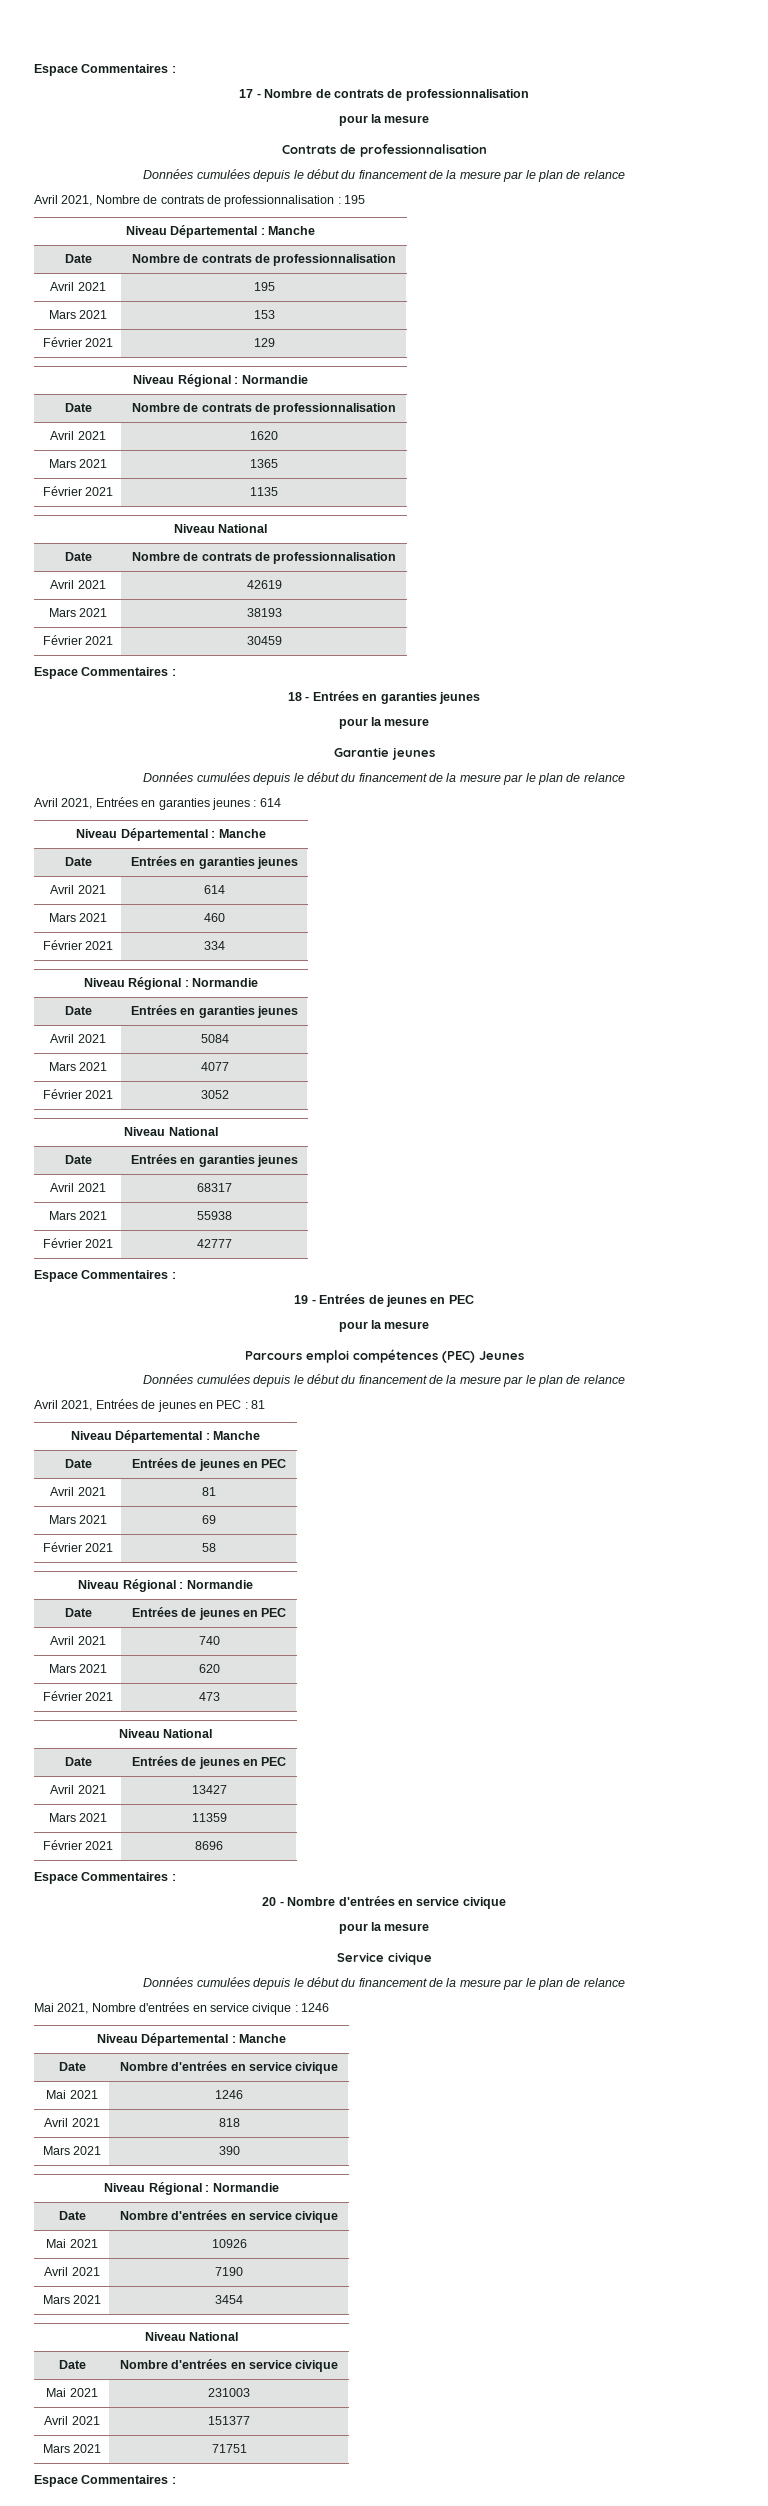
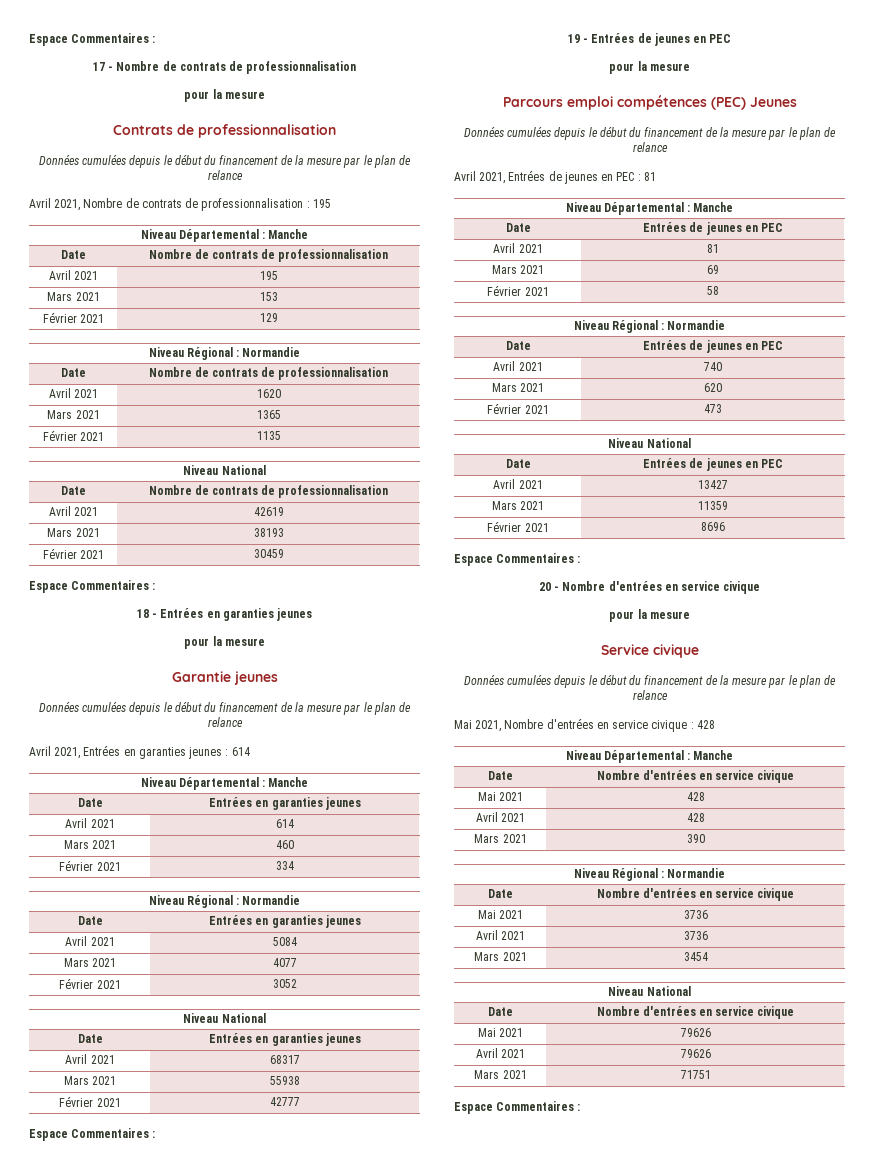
- Mai 2021, Nombre d'entrées en service civique : 1246
+ Mai 2021, Nombre d'entrées en service civique : 428
- Mai 2021 | 1246
- Avril 2021 | 818
+ Mai 2021 | 428
+ Avril 2021 | 428
- Mai 2021 | 10926
- Avril 2021 | 7190
+ Mai 2021 | 3736
+ Avril 2021 | 3736
- Mai 2021 | 231003
- Avril 2021 | 151377
+ Mai 2021 | 79626
+ Avril 2021 | 79626

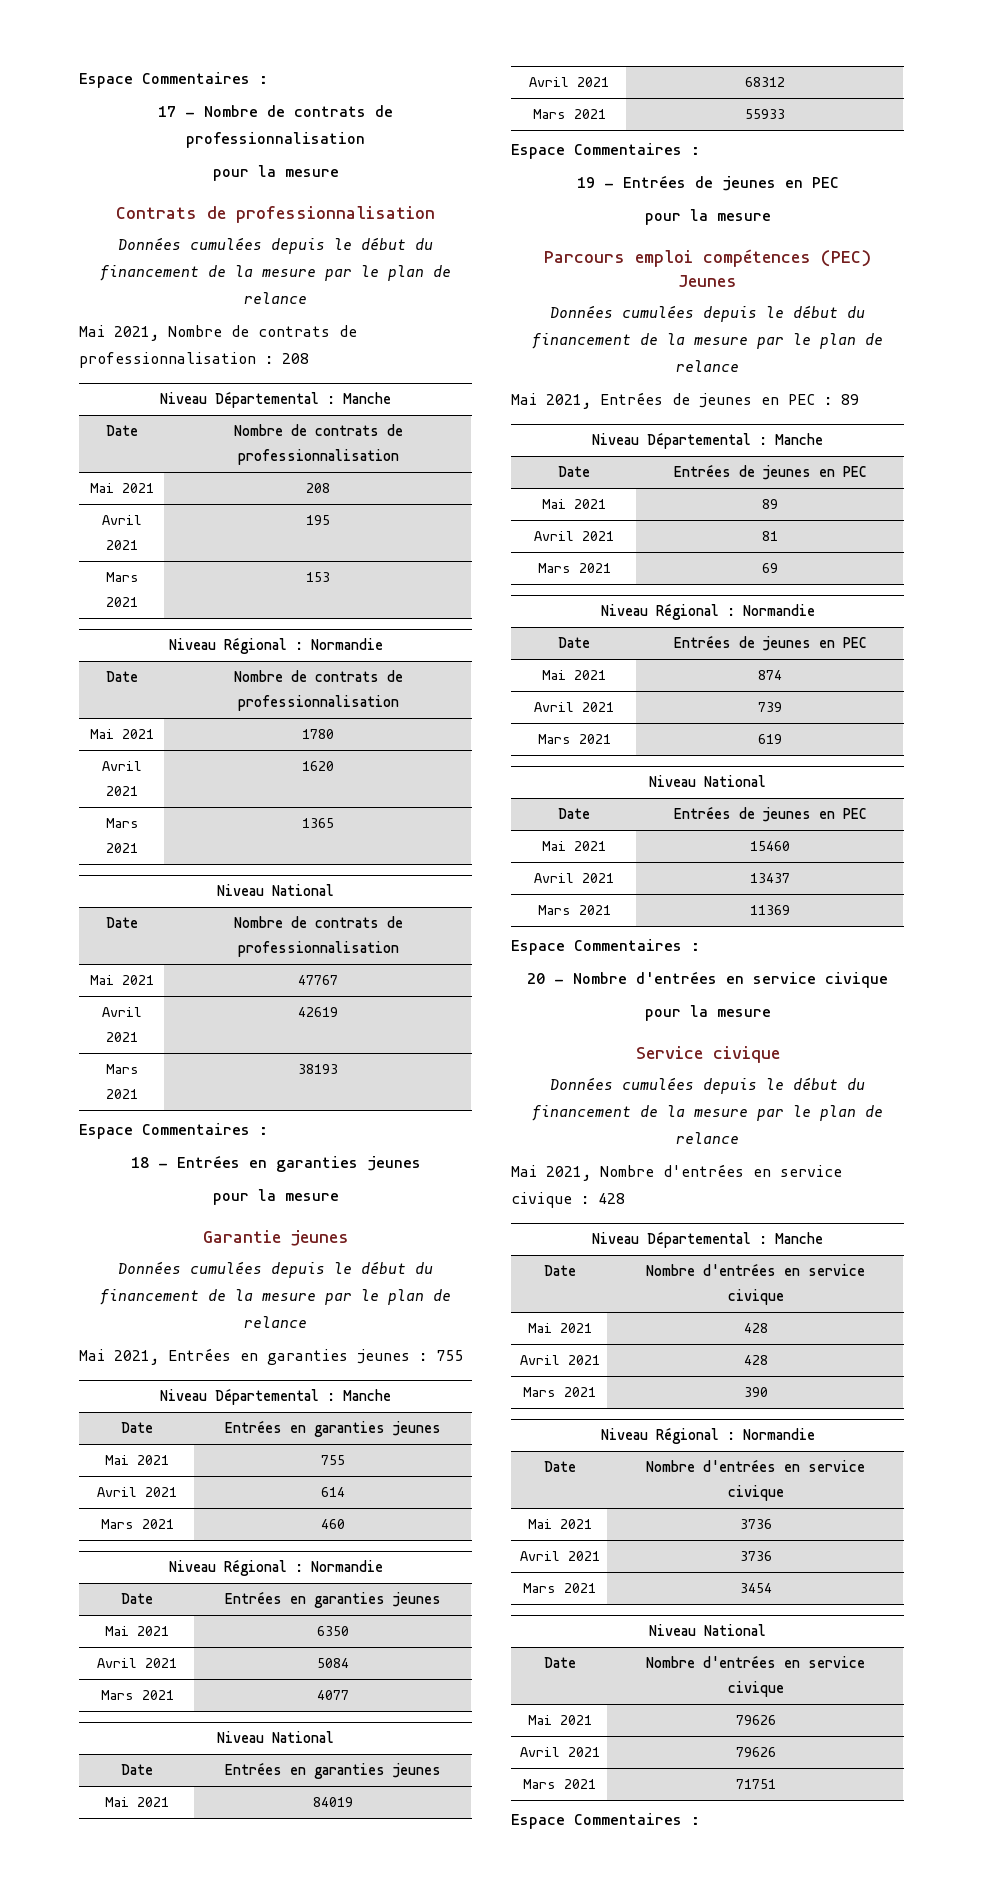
- Avril 2021, Nombre de contrats de professionnalisation : 195
+ Mai 2021, Nombre de contrats de professionnalisation : 208
+ Mai 2021 | 208
- Février 2021 | 129
+ Mai 2021 | 1780
- Février 2021 | 1135
+ Mai 2021 | 47767
- Février 2021 | 30459
- Avril 2021, Entrées en garanties jeunes : 614
+ Mai 2021, Entrées en garanties jeunes : 755
+ Mai 2021 | 755
- Février 2021 | 334
+ Mai 2021 | 6350
- Février 2021 | 3052
- Avril 2021 | 68317
- Mars 2021 | 55938
- Février 2021 | 42777
+ Mai 2021 | 84019
+ Avril 2021 | 68312
+ Mars 2021 | 55933
- Avril 2021, Entrées de jeunes en PEC : 81
+ Mai 2021, Entrées de jeunes en PEC : 89
+ Mai 2021 | 89
- Février 2021 | 58
- Avril 2021 | 740
- Mars 2021 | 620
- Février 2021 | 473
+ Mai 2021 | 874
+ Avril 2021 | 739
+ Mars 2021 | 619
- Avril 2021 | 13427
- Mars 2021 | 11359
- Février 2021 | 8696
+ Mai 2021 | 15460
+ Avril 2021 | 13437
+ Mars 2021 | 11369

